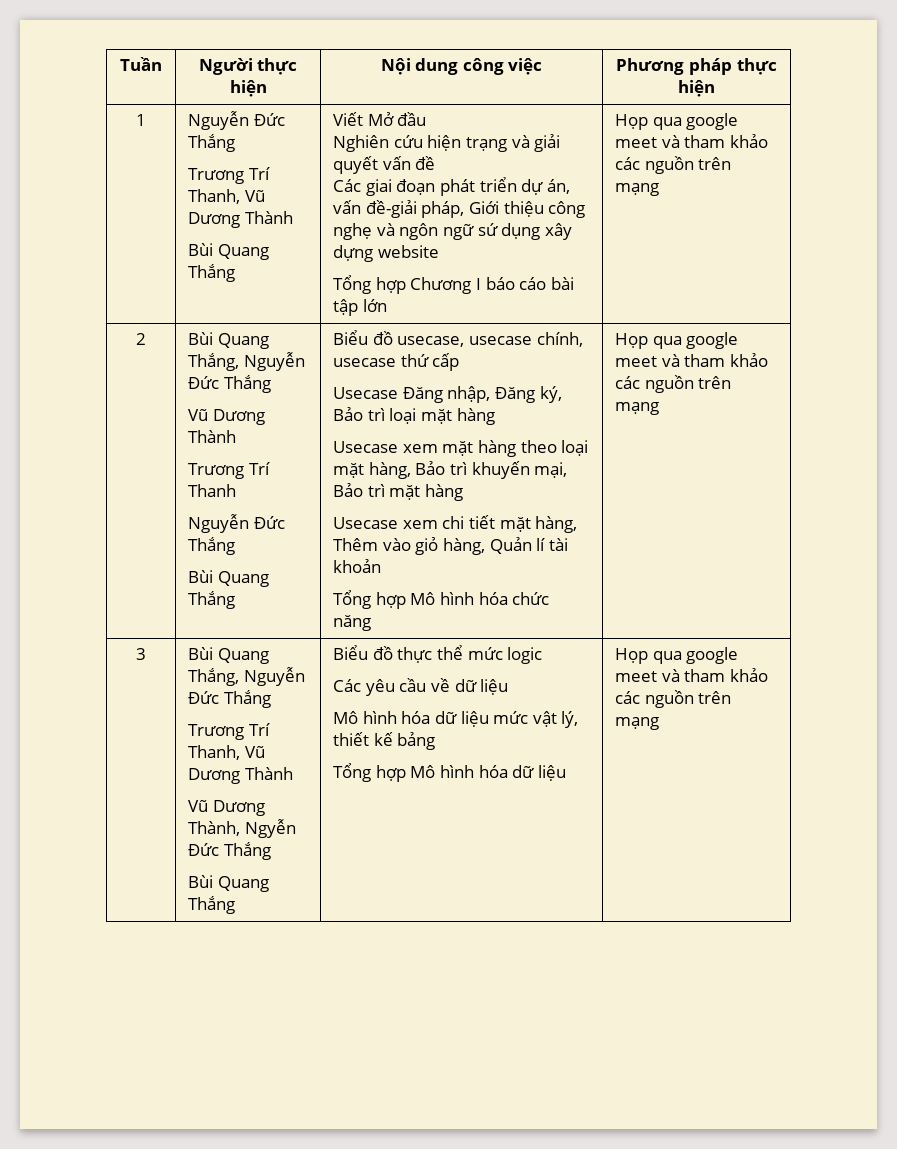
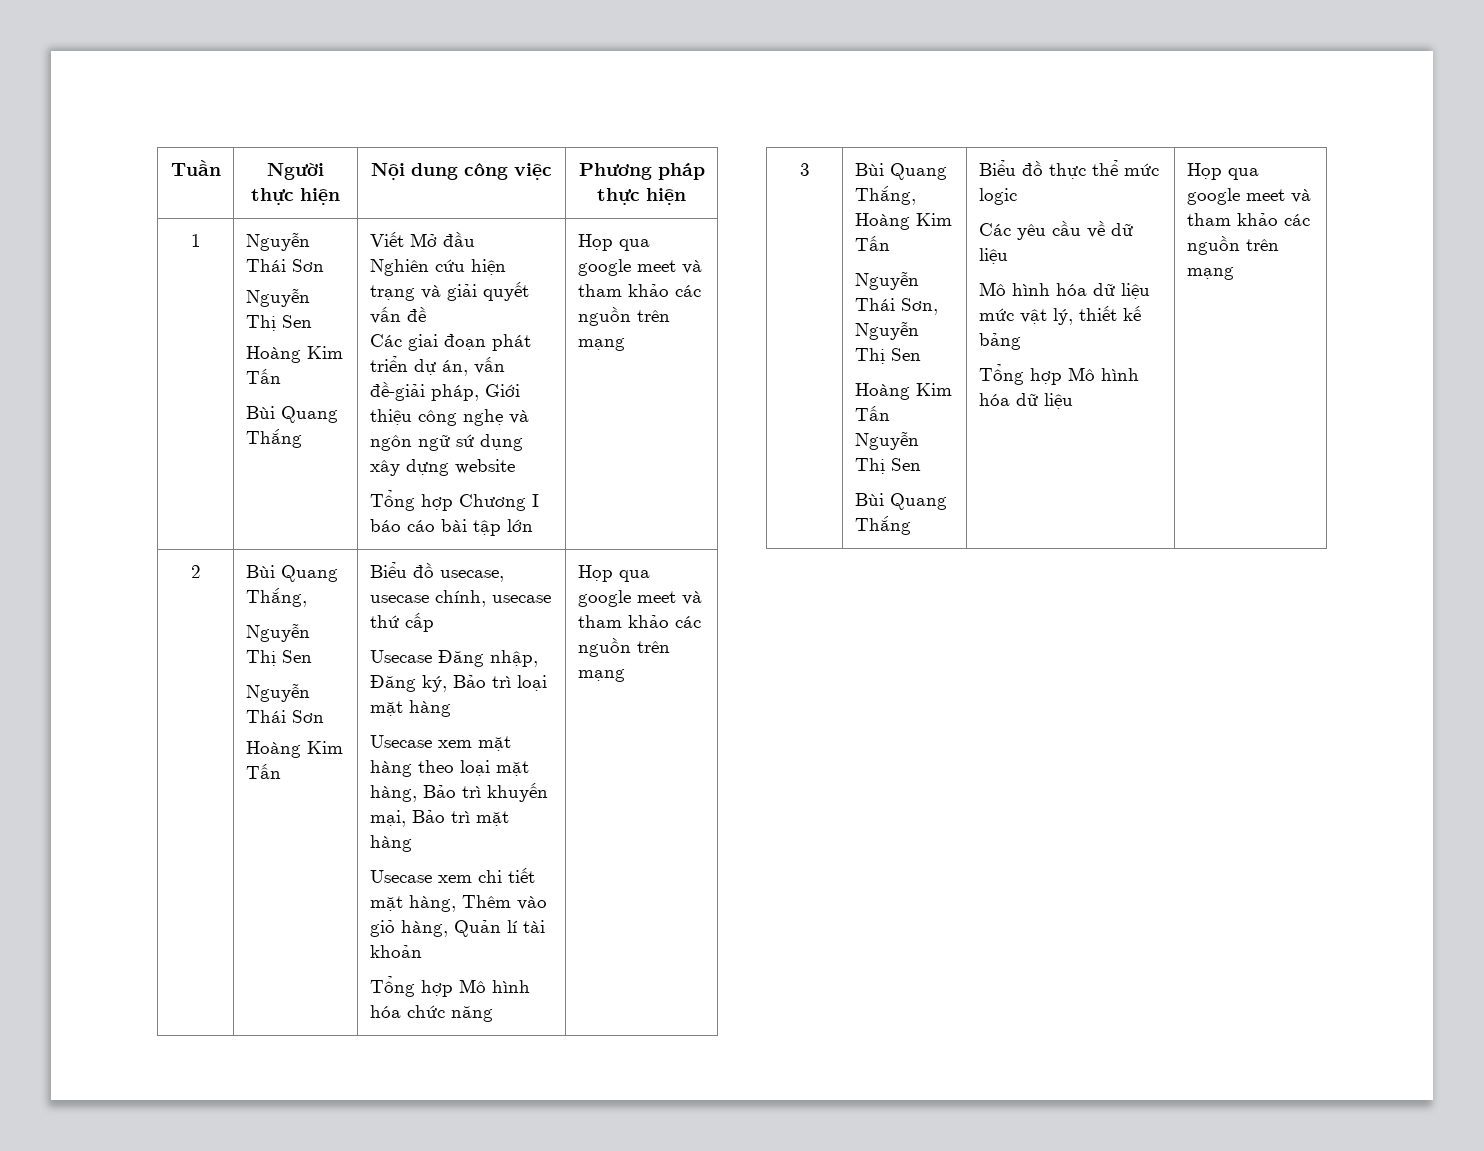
- 1 | Nguyễn Đức Thắng
- Trương Trí Thanh, Vũ Dương Thành
+ 1 | Nguyễn Thái Sơn
+ Nguyễn Thị Sen
+ Hoàng Kim Tấn
- 2 | Bùi Quang Thắng, Nguyễn Đức Thắng
- Vũ Dương Thành
- Trương Trí Thanh
- Nguyễn Đức Thắng
- Bùi Quang Thắng
+ 2 | Bùi Quang Thắng,
+ Nguyễn Thị Sen
+ Nguyễn Thái Sơn
+ Hoàng Kim Tấn
- 3 | Bùi Quang Thắng, Nguyễn Đức Thắng
- Trương Trí Thanh, Vũ Dương Thành
- Vũ Dương Thành, Ngyễn Đức Thắng
+ 3 | Bùi Quang Thắng, Hoàng Kim Tấn
+ Nguyễn Thái Sơn, Nguyễn Thị Sen
+ Hoàng Kim Tấn Nguyễn Thị Sen

